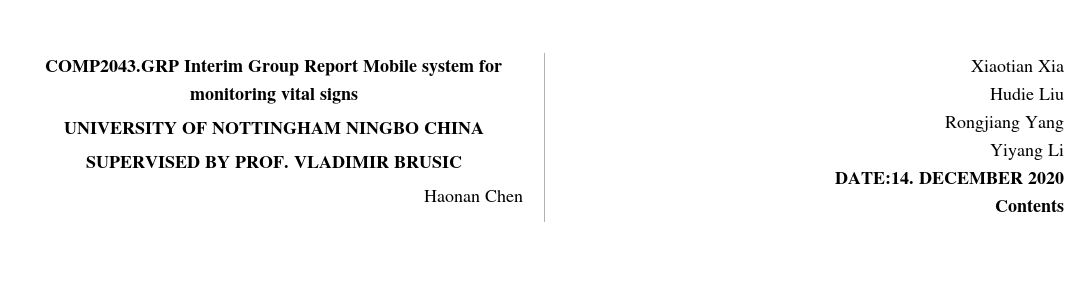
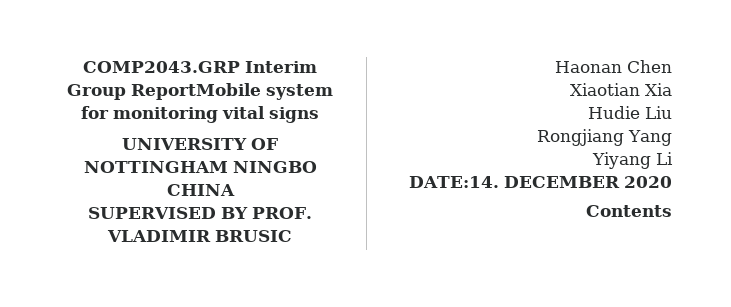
- COMP2043.GRP Interim Group Report Mobile system for monitoring vital signs
+ COMP2043.GRP Interim Group ReportMobile system for monitoring vital signs

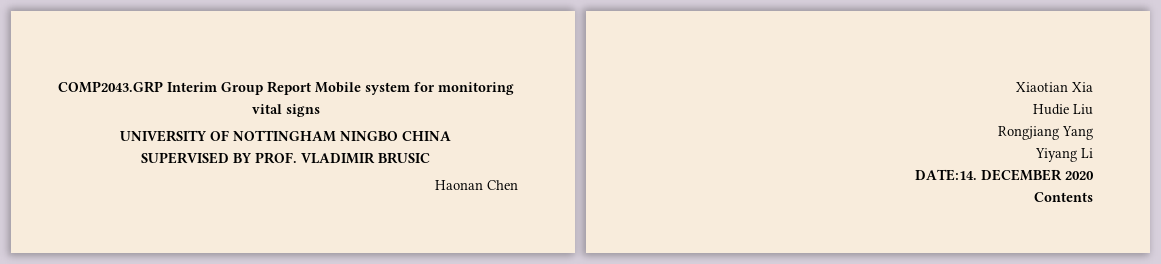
- COMP2043.GRP Interim Group ReportMobile system for monitoring vital signs
+ COMP2043.GRP Interim Group Report Mobile system for monitoring vital signs

